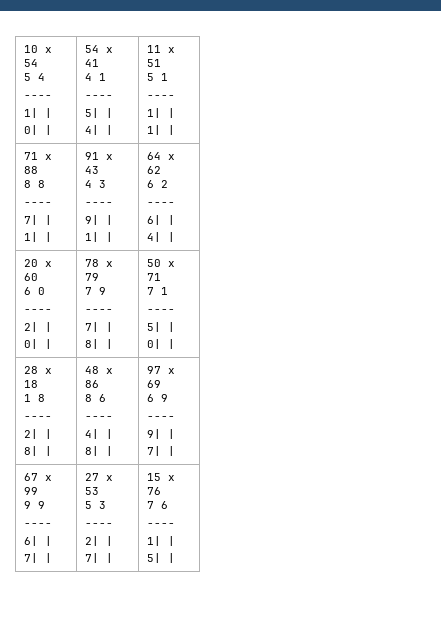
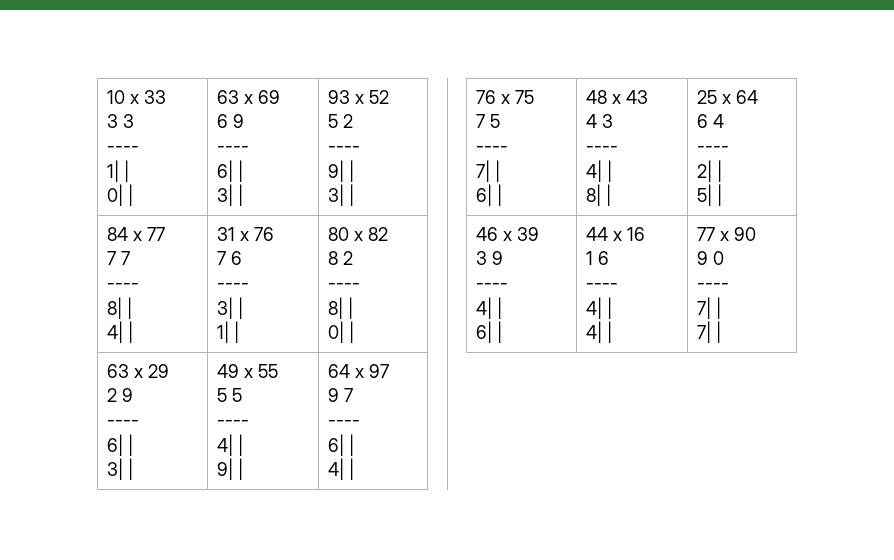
- 10 x 54
- 5 4
+ 10 x 33
+ 3 3
  ----
  1| |
- 0| | | 54 x 41
- 4 1
+ 0| | | 63 x 69
+ 6 9
  ----
- 5| |
- 4| | | 11 x 51
- 5 1
- ----
- 1| |
- 1| |
- 71 x 88
- 8 8
- ----
- 7| |
- 1| | | 91 x 43
- 4 3
+ 6| |
+ 3| | | 93 x 52
+ 5 2
  ----
  9| |
- 1| | | 64 x 62
- 6 2
+ 3| |
+ 84 x 77
+ 7 7
+ ----
+ 8| |
+ 4| | | 31 x 76
+ 7 6
+ ----
+ 3| |
+ 1| | | 80 x 82
+ 8 2
+ ----
+ 8| |
+ 0| |
+ 63 x 29
+ 2 9
+ ----
+ 6| |
+ 3| | | 49 x 55
+ 5 5
+ ----
+ 4| |
+ 9| | | 64 x 97
+ 9 7
- 20 x 60
- 6 0
+ 76 x 75
+ 7 5
+ ----
+ 7| |
+ 6| | | 48 x 43
+ 4 3
+ ----
+ 4| |
+ 8| | | 25 x 64
+ 6 4
  ----
  2| |
- 0| | | 78 x 79
- 7 9
+ 5| |
+ 46 x 39
+ 3 9
+ ----
+ 4| |
+ 6| | | 44 x 16
+ 1 6
+ ----
+ 4| |
+ 4| | | 77 x 90
+ 9 0
  ----
  7| |
- 8| | | 50 x 71
- 7 1
- ----
- 5| |
- 0| |
- 28 x 18
- 1 8
- ----
- 2| |
- 8| | | 48 x 86
- 8 6
- ----
- 4| |
- 8| | | 97 x 69
- 6 9
- ----
- 9| |
  7| |
- 67 x 99
- 9 9
- ----
- 6| |
- 7| | | 27 x 53
- 5 3
- ----
- 2| |
- 7| | | 15 x 76
- 7 6
- ----
- 1| |
- 5| |

